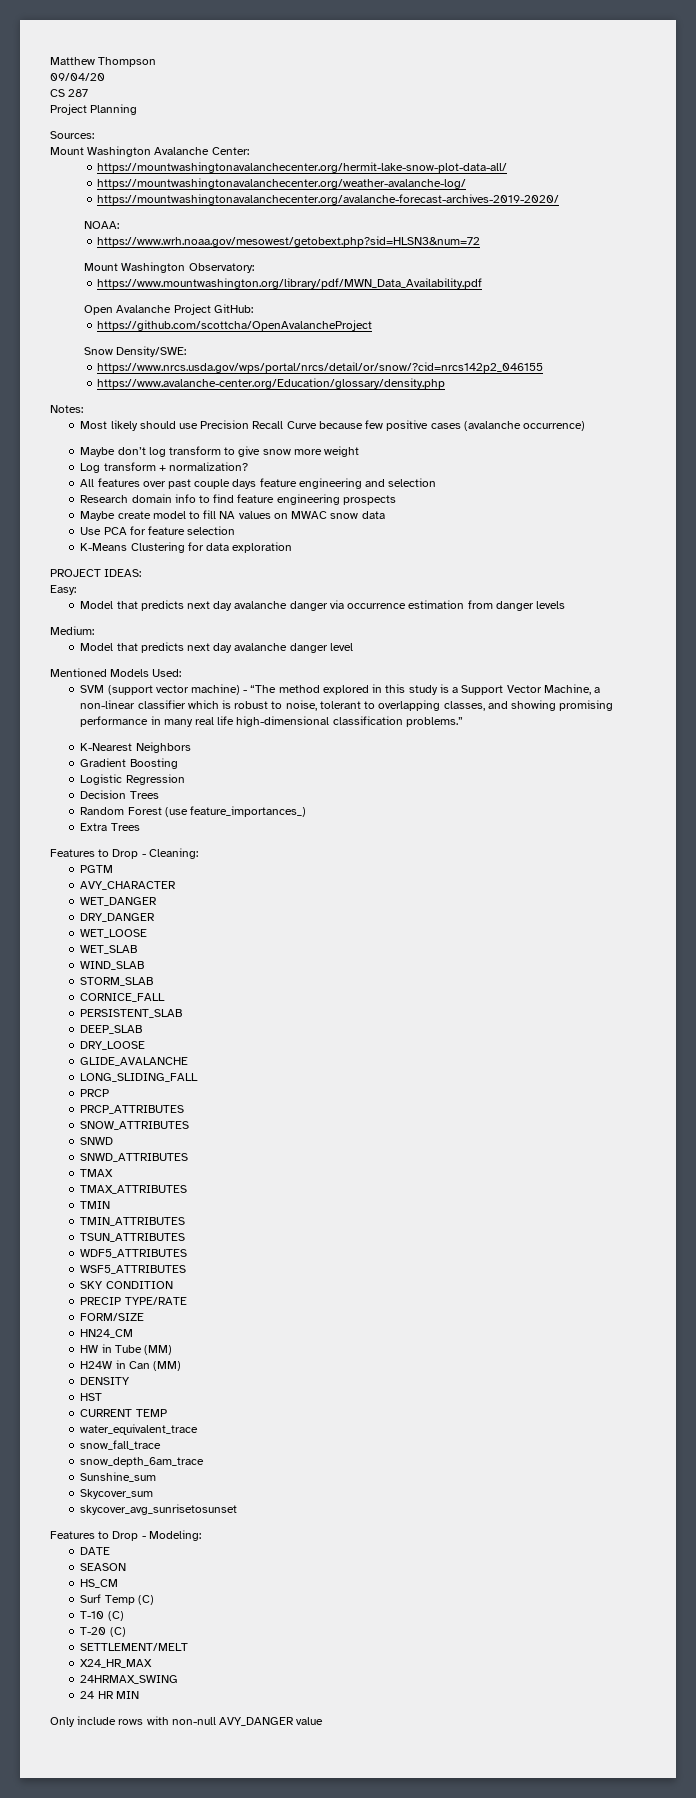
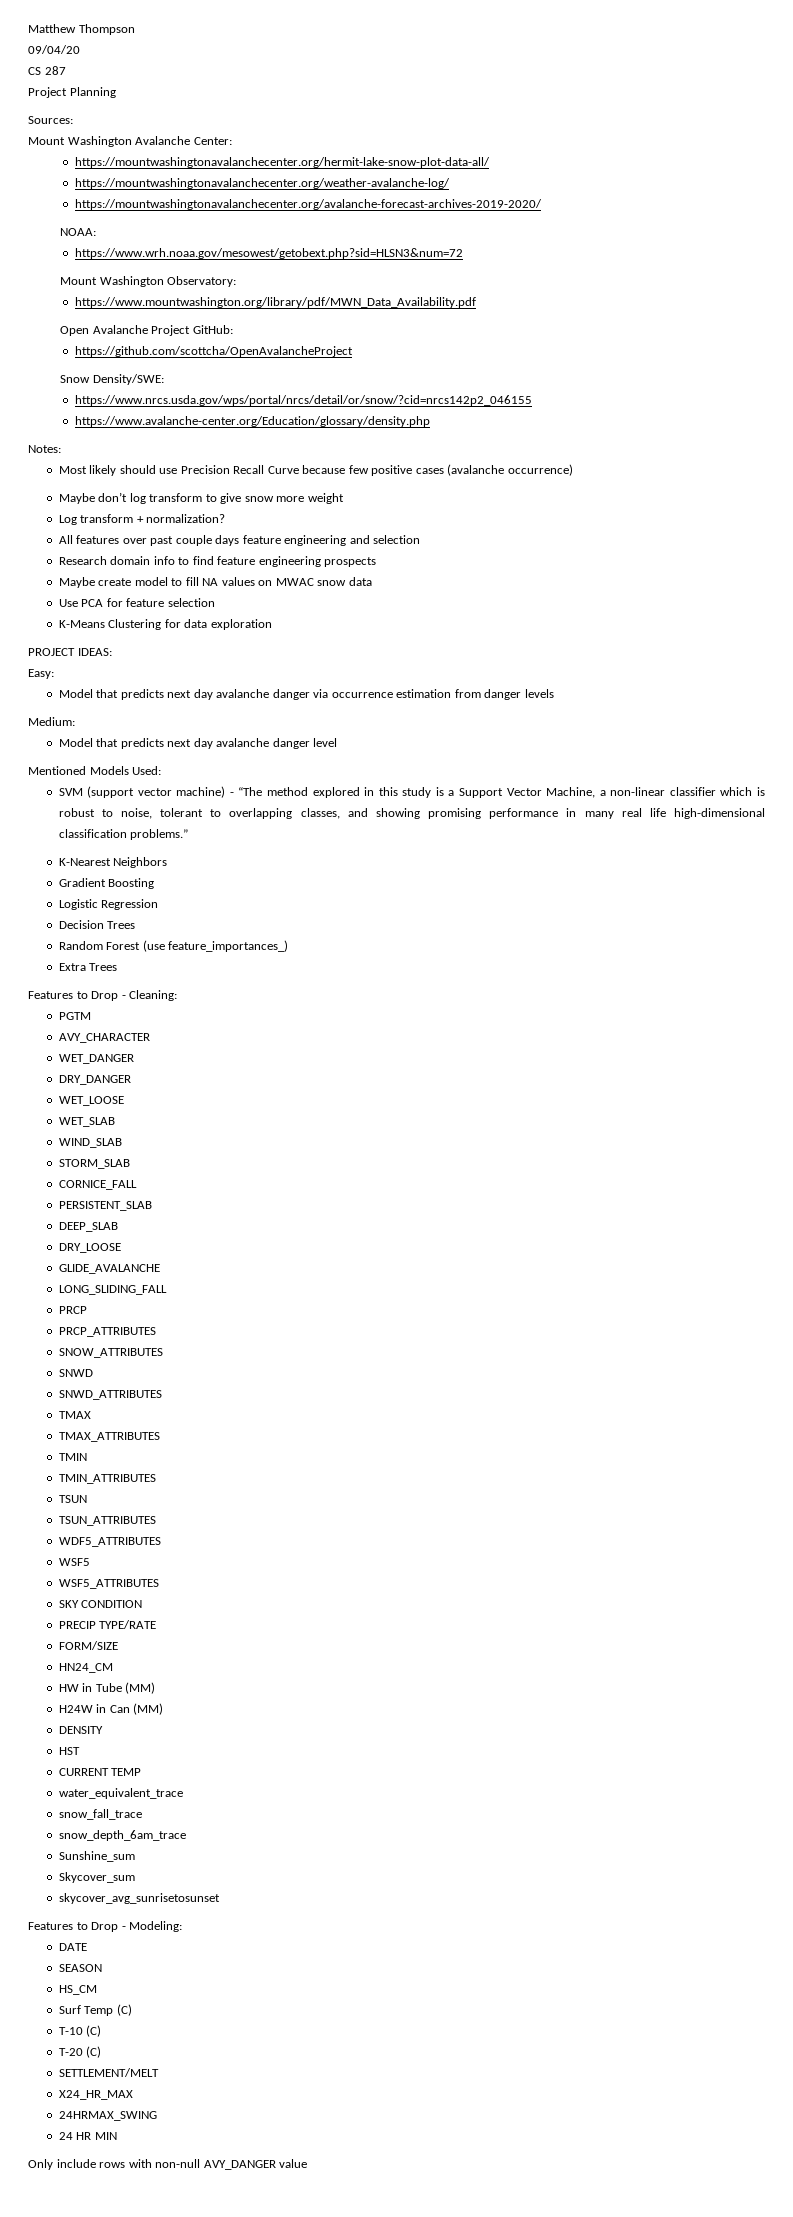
+ TSUN
+ WSF5

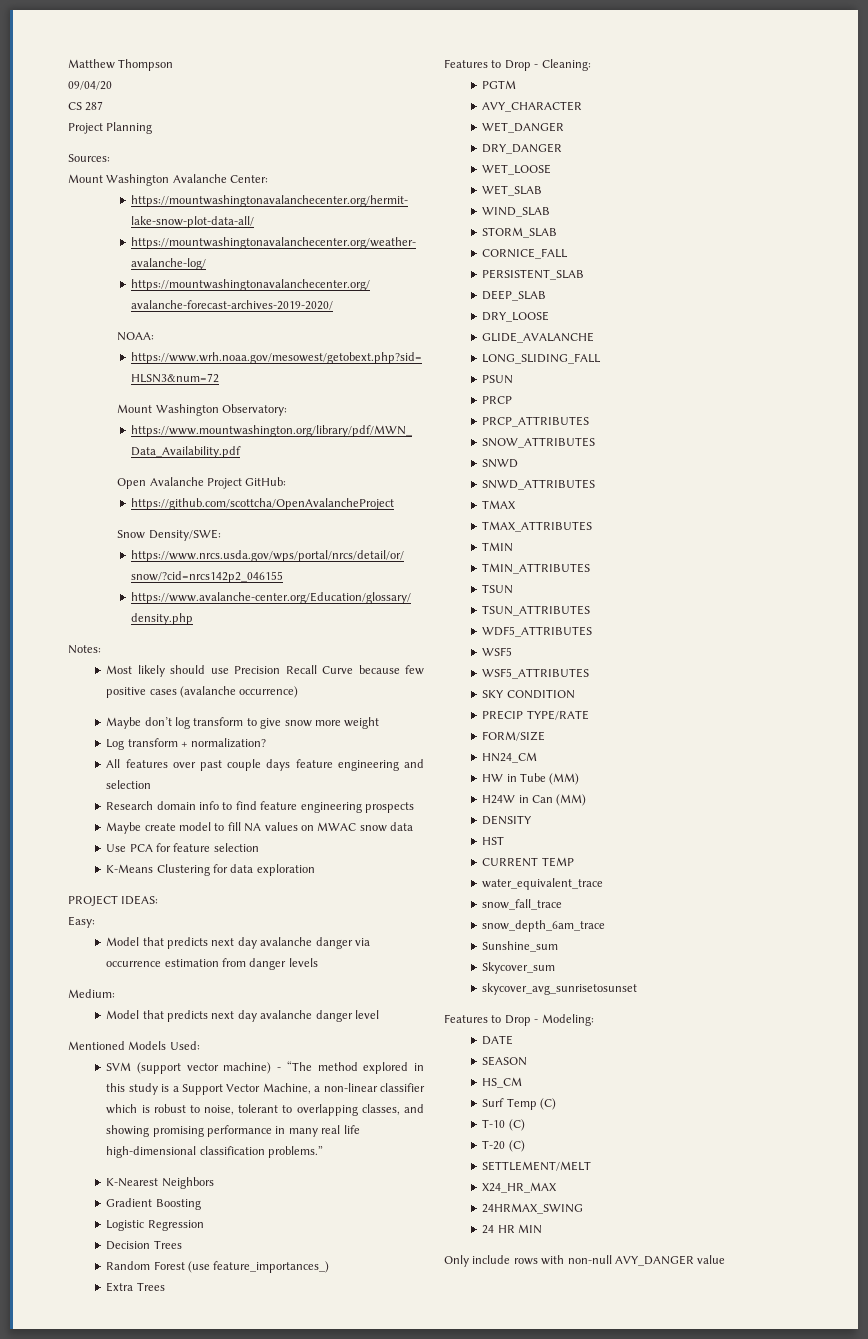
+ PSUN

